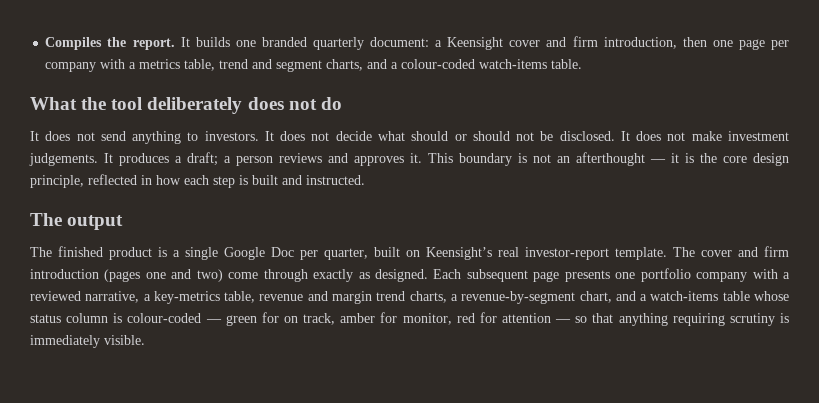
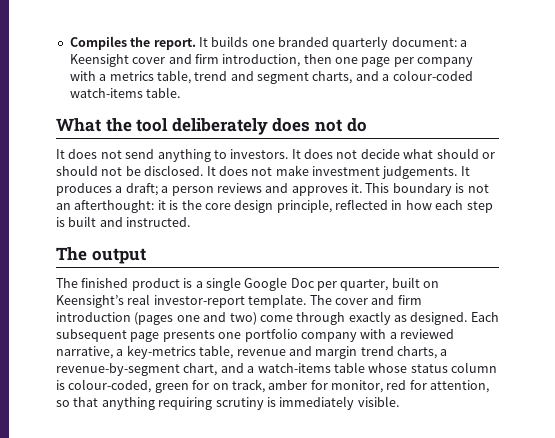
- This boundary is not an afterthought — it is the core design principle, reflected in how each step is built and instructed.
+ This boundary is not an afterthought: it is the core design principle, reflected in how each step is built and instructed.
- Each subsequent page presents one portfolio company with a reviewed narrative, a key-metrics table, revenue and margin trend charts, a revenue-by-segment chart, and a watch-items table whose status column is colour-coded — green for on track, amber for monitor, red for attention — so that anything requiring scrutiny is immediately visible.
+ Each subsequent page presents one portfolio company with a reviewed narrative, a key-metrics table, revenue and margin trend charts, a revenue-by-segment chart, and a watch-items table whose status column is colour-coded, green for on track, amber for monitor, red for attention, so that anything requiring scrutiny is immediately visible.

